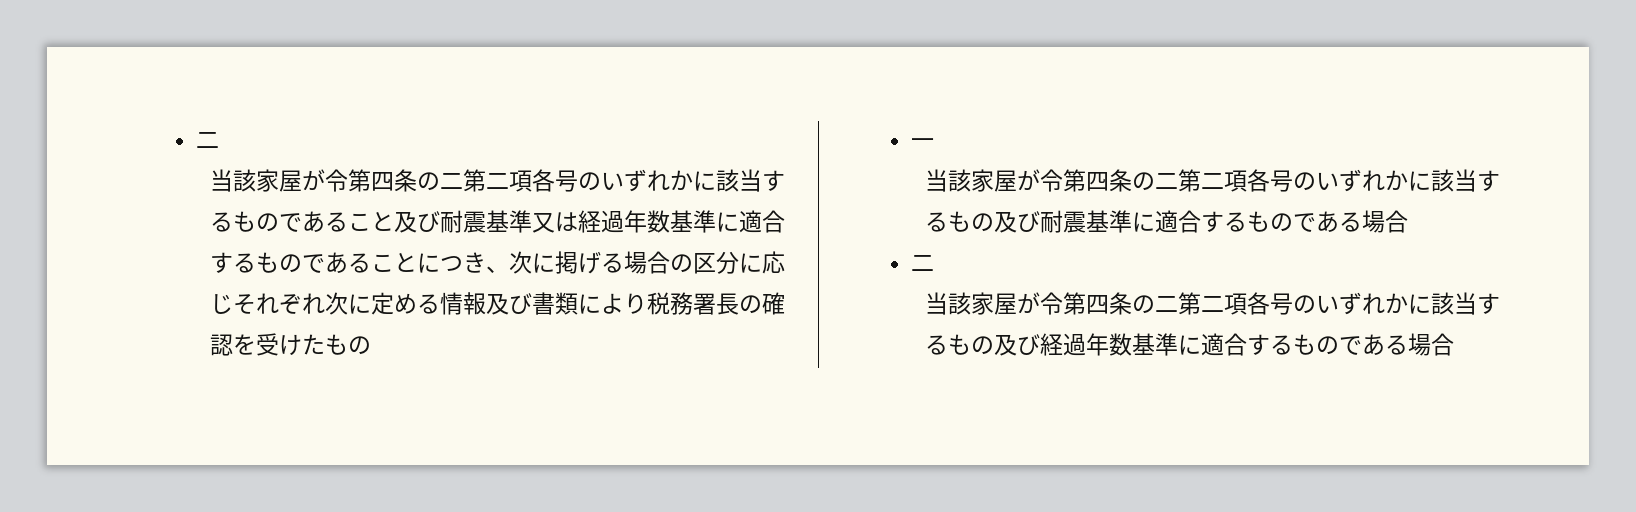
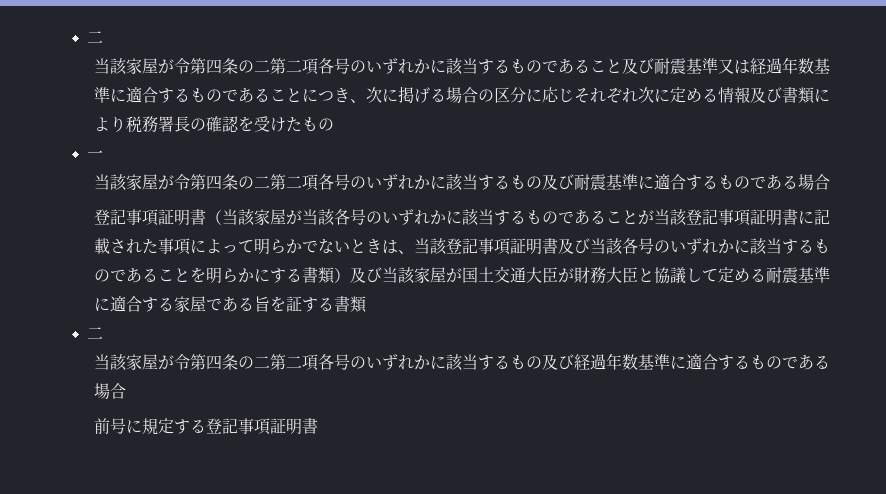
+ 登記事項証明書（当該家屋が当該各号のいずれかに該当するものであることが当該登記事項証明書に記載された事項によって明らかでないときは、当該登記事項証明書及び当該各号のいずれかに該当するものであることを明らかにする書類）及び当該家屋が国土交通大臣が財務大臣と協議して定める耐震基準に適合する家屋である旨を証する書類
+ 前号に規定する登記事項証明書

